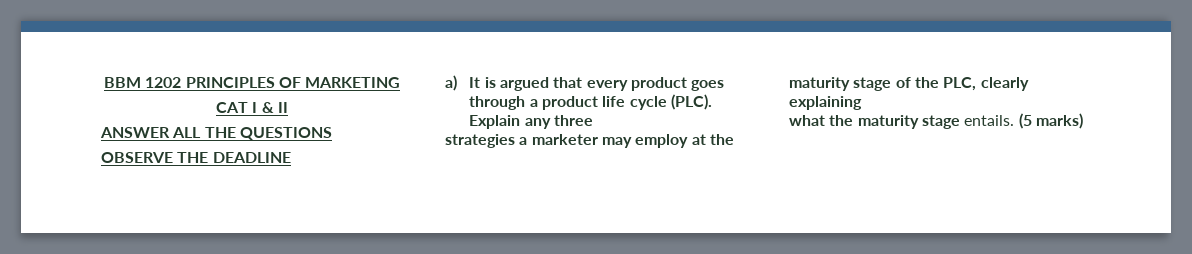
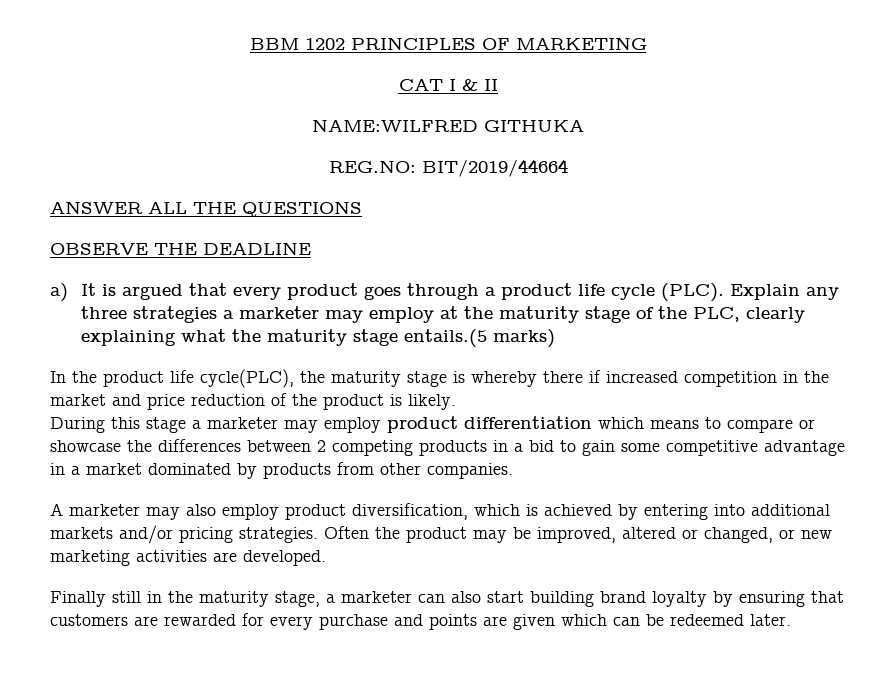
+ NAME:WILFRED GITHUKA
+ REG.NO: BIT/2019/44664
- Explain any three
- strategies a marketer may employ at the maturity stage of the PLC, clearly explaining
- what the maturity stage entails. (5 marks)
+ Explain any three strategies a marketer may employ at the maturity stage of the PLC, clearly explaining what the maturity stage entails.(5 marks)
+ In the product life cycle(PLC), the maturity stage is whereby there if increased competition in the market and price reduction of the product is likely.
+ During this stage a marketer may employ product differentiation which means to compare or showcase the differences between 2 competing products in a bid to gain some competitive advantage in a market dominated by products from other companies.
+ A marketer may also employ product diversification, which is achieved by entering into additional markets and/or pricing strategies. Often the product may be improved, altered or changed, or new marketing activities are developed.
+ Finally still in the maturity stage, a marketer can also start building brand loyalty by ensuring that customers are rewarded for every purchase and points are given which can be redeemed later.

